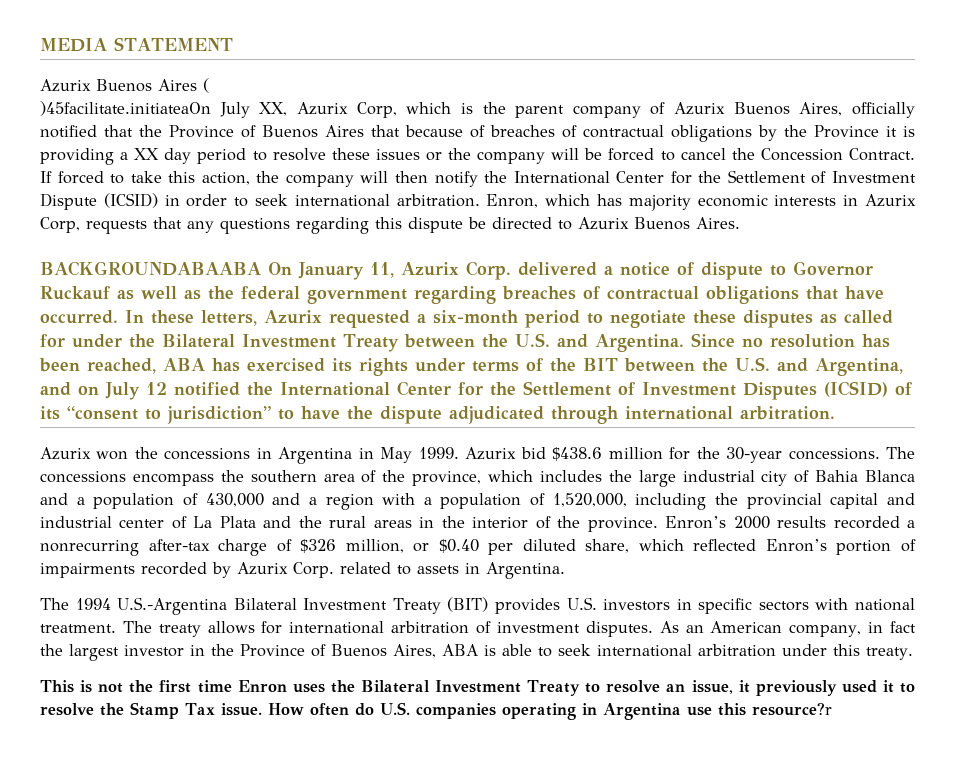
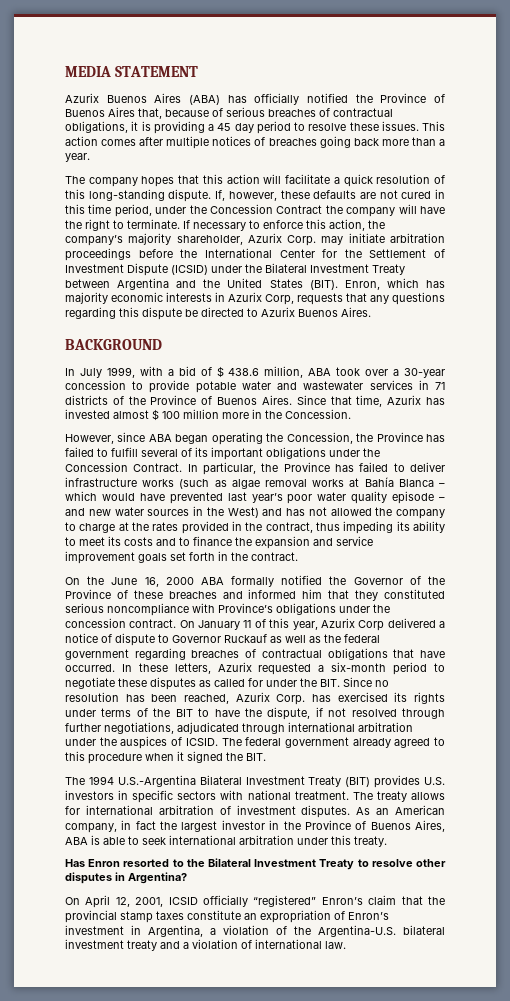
- Azurix Buenos Aires (
- )45facilitate.initiateaOn July XX, Azurix Corp, which is the parent company of Azurix Buenos Aires, officially notified that the Province of Buenos Aires that because of breaches of contractual obligations by the Province it is providing a XX day period to resolve these issues or the company will be forced to cancel the Concession Contract. If forced to take this action, the company will then notify the International Center for the Settlement of Investment Dispute (ICSID) in order to seek international arbitration.
+ Azurix Buenos Aires (ABA) has officially notified the Province of Buenos Aires that, because of serious breaches of contractual obligations, it is providing a 45 day period to resolve these issues. This action comes after multiple notices of breaches going back more than a year.
+ The company hopes that this action will facilitate a quick resolution of this long-standing dispute. If, however, these defaults are not cured in this time period, under the Concession Contract the company will have the right to terminate. If necessary to enforce this action, the company’s majority shareholder, Azurix Corp. may initiate arbitration proceedings before the International Center for the Settlement of Investment Dispute (ICSID) under the Bilateral Investment Treaty between Argentina and the United States (BIT).
- BACKGROUNDABAABA On January 11, Azurix Corp. delivered a notice of dispute to Governor Ruckauf as well as the federal government regarding breaches of contractual obligations that have occurred.
+ BACKGROUND
+ In July 1999, with a bid of $ 438.6 million, ABA took over a 30-year concession to provide potable water and wastewater services in 71 districts of the Province of Buenos Aires. Since that time, Azurix has invested almost $ 100 million more in the Concession.
+ However, since ABA began operating the Concession, the Province has failed to fulfill several of its important obligations under the Concession Contract. In particular, the Province has failed to deliver infrastructure works (such as algae removal works at Bahía Blanca – which would have prevented last year’s poor water quality episode – and new water sources in the West) and has not allowed the company to charge at the rates provided in the contract, thus impeding its ability to meet its costs and to finance the expansion and service improvement goals set forth in the contract.
+ On the June 16, 2000 ABA formally notified the Governor of the Province of these breaches and informed him that they constituted serious noncompliance with Province’s obligations under the concession contract. On January 11 of this year, Azurix Corp delivered a notice of dispute to Governor Ruckauf as well as the federal government regarding breaches of contractual obligations that have occurred.
- In these letters, Azurix requested a six-month period to negotiate these disputes as called for under the Bilateral Investment Treaty between the U.S. and Argentina. Since no resolution has been reached, ABA has exercised its rights under terms of the BIT between the U.S. and Argentina, and on July 12 notified the International Center for the Settlement of Investment Disputes (ICSID) of its “consent to jurisdiction” to have the dispute adjudicated through international arbitration.
- Azurix won the concessions in Argentina in May 1999. Azurix bid $438.6 million for the 30-year concessions. The concessions encompass the southern area of the province, which includes the large industrial city of Bahia Blanca and a population of 430,000 and a region with a population of 1,520,000, including the provincial capital and industrial center of La Plata and the rural areas in the interior of the province. Enron’s 2000 results recorded a nonrecurring after-tax charge of $326 million, or $0.40 per diluted share, which reflected Enron’s portion of impairments recorded by Azurix Corp. related to assets in Argentina.
+ In these letters, Azurix requested a six-month period to negotiate these disputes as called for under the BIT. Since no resolution has been reached, Azurix Corp. has exercised its rights under terms of the BIT to have the dispute, if not resolved through further negotiations, adjudicated through international arbitration under the auspices of ICSID. The federal government already agreed to this procedure when it signed the BIT.
- This is not the first time Enron uses the Bilateral Investment Treaty to resolve an issue, it previously used it to resolve the Stamp Tax issue. How often do U.S. companies operating in Argentina use this resource?r
+ Has Enron resorted to the Bilateral Investment Treaty to resolve other disputes in Argentina?
+ On April 12, 2001, ICSID officially “registered” Enron’s claim that the provincial stamp taxes constitute an expropriation of Enron’s investment in Argentina, a violation of the Argentina-U.S. bilateral investment treaty and a violation of international law.

